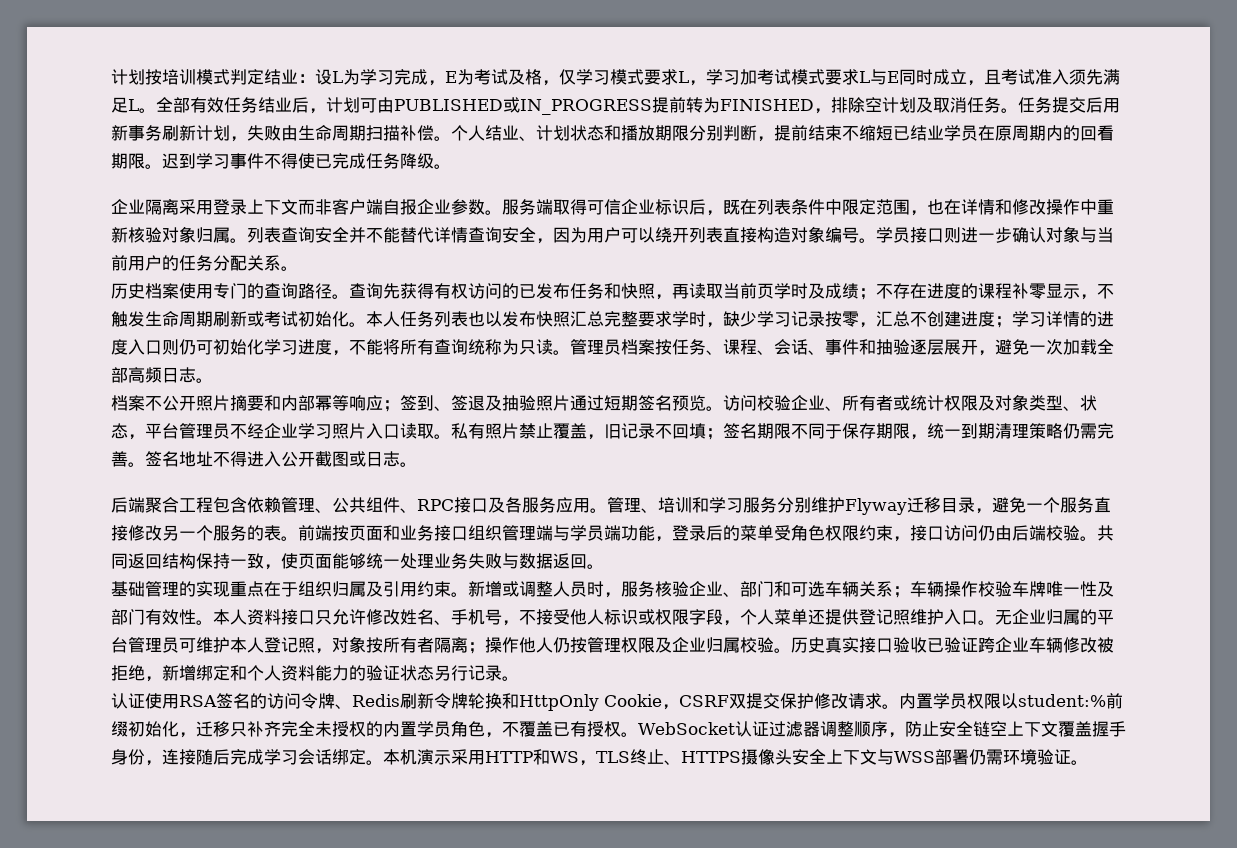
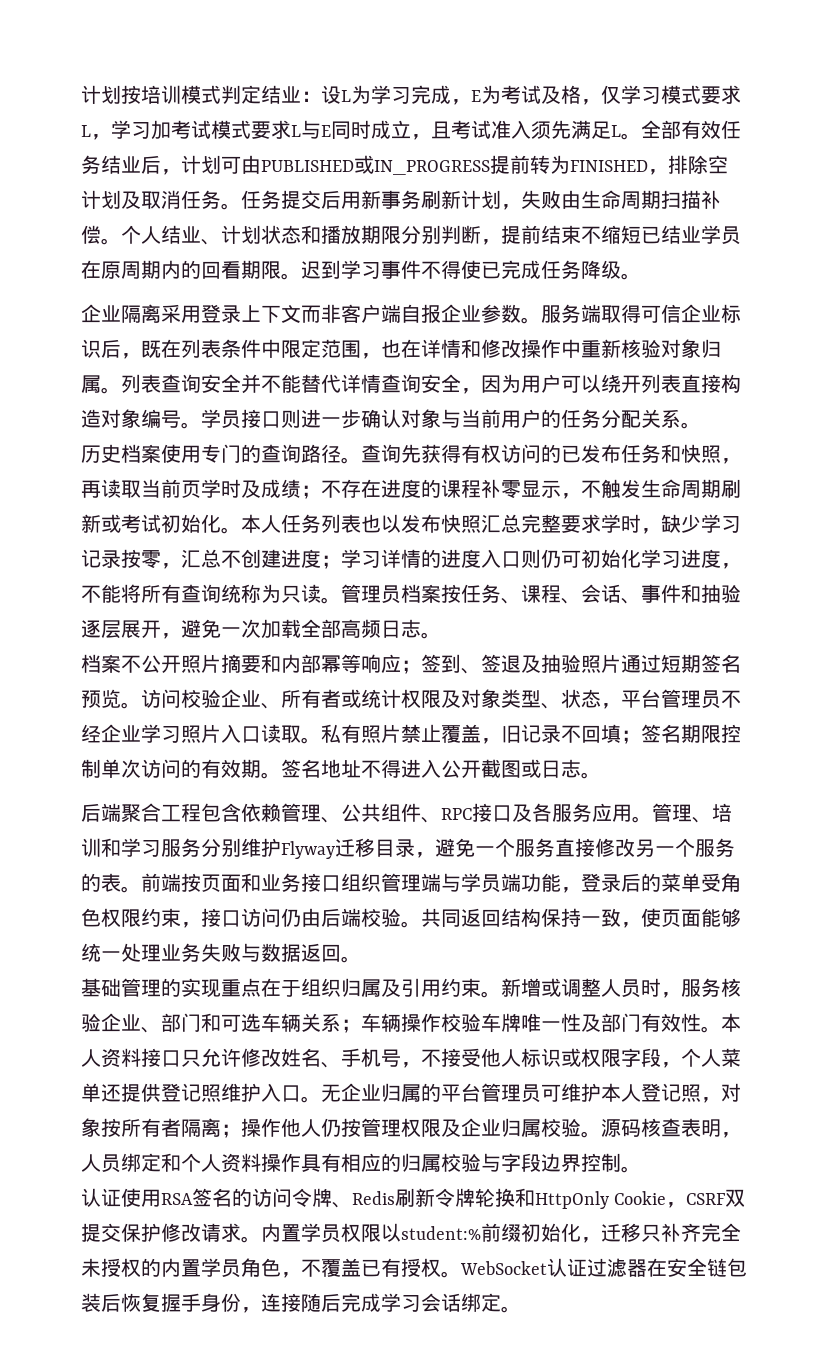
- 私有照片禁止覆盖，旧记录不回填；签名期限不同于保存期限，统一到期清理策略仍需完善。
+ 私有照片禁止覆盖，旧记录不回填；签名期限控制单次访问的有效期。
- 历史真实接口验收已验证跨企业车辆修改被拒绝，新增绑定和个人资料能力的验证状态另行记录。
+ 源码核查表明，人员绑定和个人资料操作具有相应的归属校验与字段边界控制。
- WebSocket认证过滤器调整顺序，防止安全链空上下文覆盖握手身份，连接随后完成学习会话绑定。本机演示采用HTTP和WS，TLS终止、HTTPS摄像头安全上下文与WSS部署仍需环境验证。
+ WebSocket认证过滤器在安全链包装后恢复握手身份，连接随后完成学习会话绑定。

